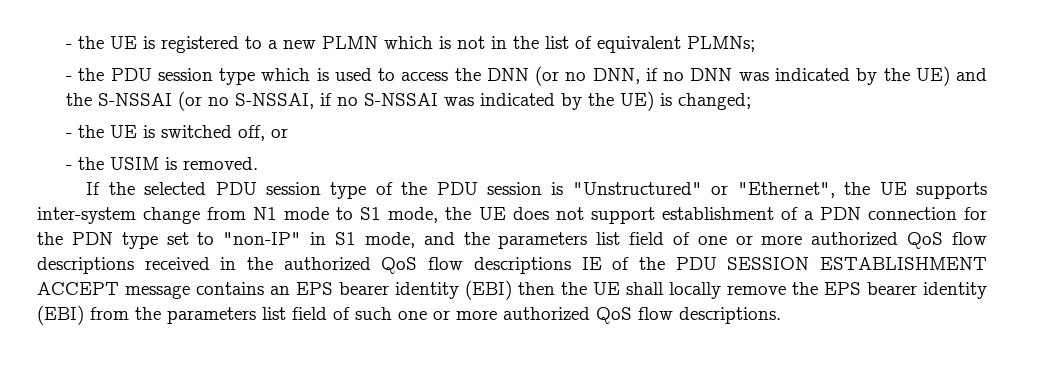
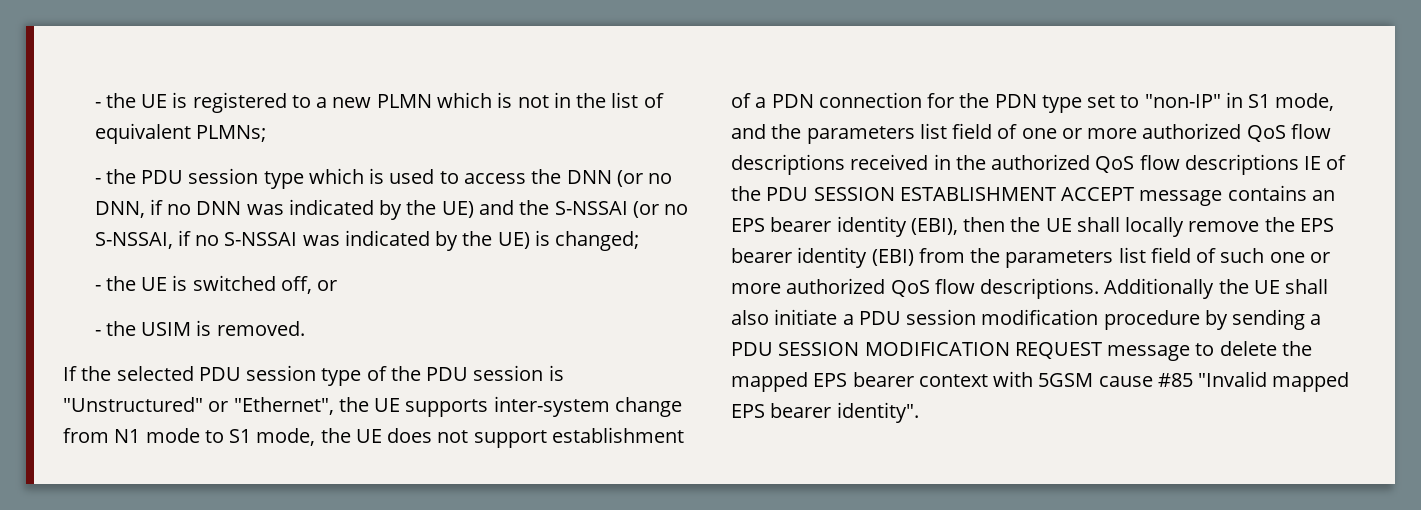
- If the selected PDU session type of the PDU session is "Unstructured" or "Ethernet", the UE supports inter-system change from N1 mode to S1 mode, the UE does not support establishment of a PDN connection for the PDN type set to "non-IP" in S1 mode, and the parameters list field of one or more authorized QoS flow descriptions received in the authorized QoS flow descriptions IE of the PDU SESSION ESTABLISHMENT ACCEPT message contains an EPS bearer identity (EBI) then the UE shall locally remove the EPS bearer identity (EBI) from the parameters list field of such one or more authorized QoS flow descriptions.
+ If the selected PDU session type of the PDU session is "Unstructured" or "Ethernet", the UE supports inter-system change from N1 mode to S1 mode, the UE does not support establishment of a PDN connection for the PDN type set to "non-IP" in S1 mode, and the parameters list field of one or more authorized QoS flow descriptions received in the authorized QoS flow descriptions IE of the PDU SESSION ESTABLISHMENT ACCEPT message contains an EPS bearer identity (EBI), then the UE shall locally remove the EPS bearer identity (EBI) from the parameters list field of such one or more authorized QoS flow descriptions.
+ Additionally the UE shall also initiate a PDU session modification procedure by sending a PDU SESSION MODIFICATION REQUEST message to delete the mapped EPS bearer context with 5GSM cause #85 "Invalid mapped EPS bearer identity".

